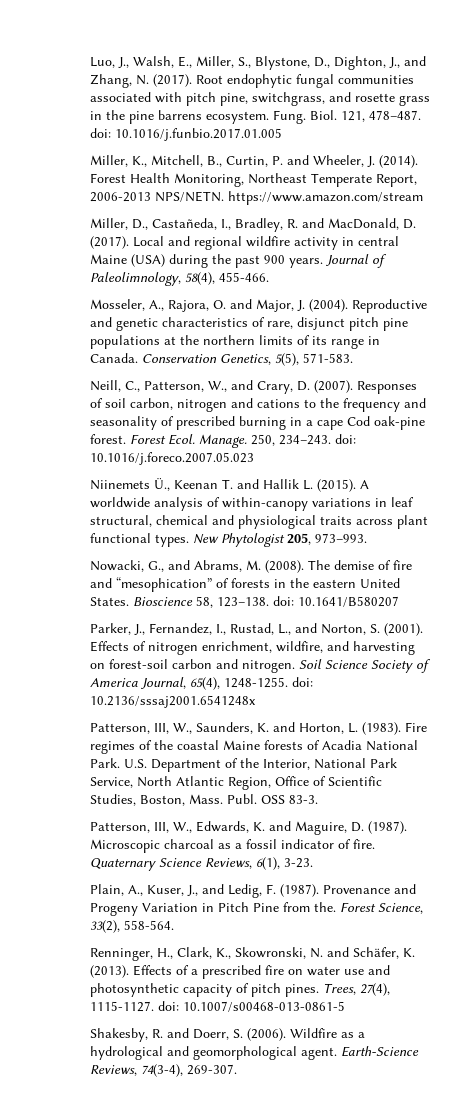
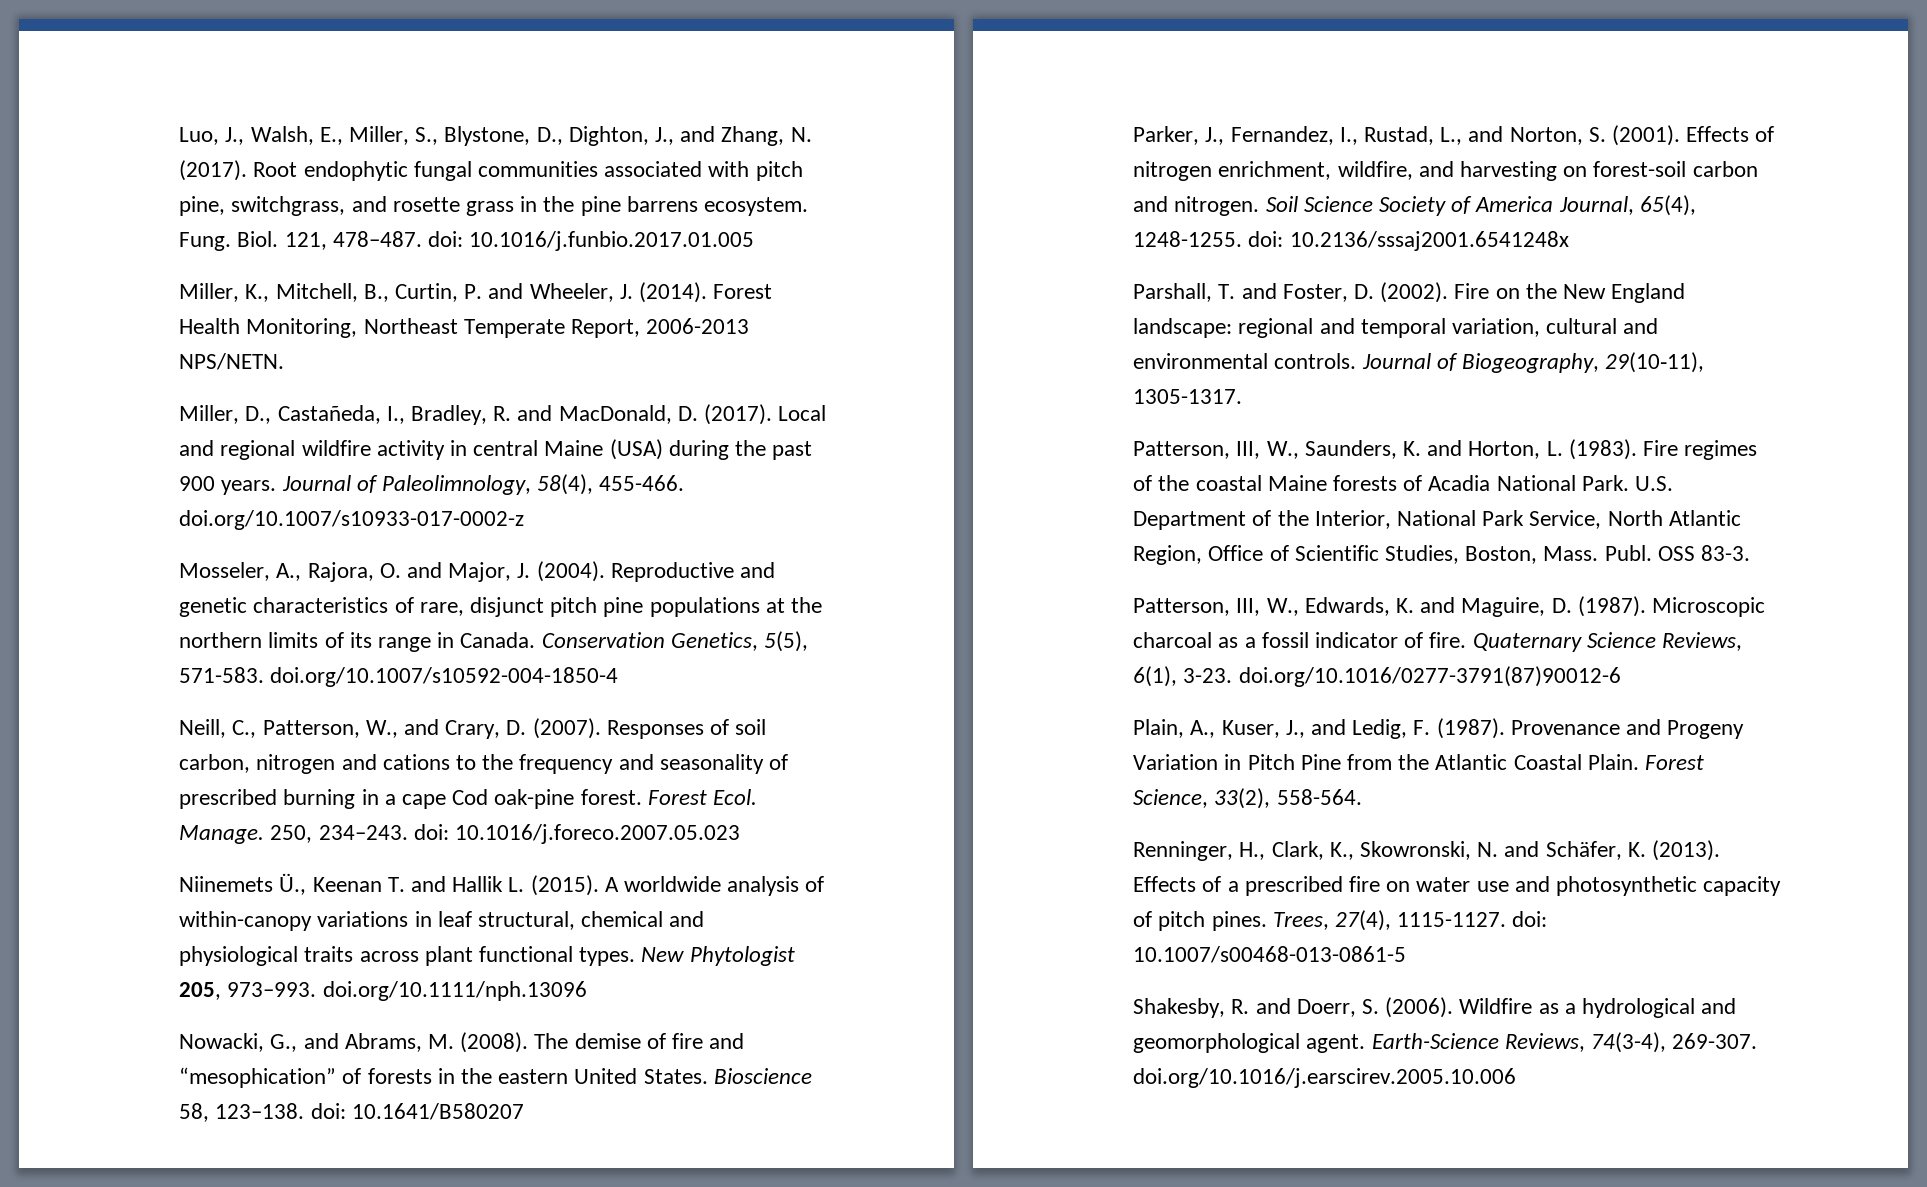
- Forest Health Monitoring, Northeast Temperate Report, 2006-2013 NPS/NETN. https://www.amazon.com/stream
+ Forest Health Monitoring, Northeast Temperate Report, 2006-2013 NPS/NETN.
- Journal of Paleolimnology, 58(4), 455-466.
+ Journal of Paleolimnology, 58(4), 455-466. doi.org/10.1007/s10933-017-0002-z
- Conservation Genetics, 5(5), 571-583.
+ Conservation Genetics, 5(5), 571-583. doi.org/10.1007/s10592-004-1850-4
- New Phytologist 205, 973–993.
+ New Phytologist 205, 973–993. doi.org/10.1111/nph.13096
+ Parshall, T. and Foster, D. (2002). Fire on the New England landscape: regional and temporal variation, cultural and environmental controls. Journal of Biogeography, 29(10‐11), 1305-1317.
- Quaternary Science Reviews, 6(1), 3-23.
+ Quaternary Science Reviews, 6(1), 3-23. doi.org/10.1016/0277-3791(87)90012-6
- Provenance and Progeny Variation in Pitch Pine from the.
+ Provenance and Progeny Variation in Pitch Pine from the Atlantic Coastal Plain.
- Earth-Science Reviews, 74(3-4), 269-307.
+ Earth-Science Reviews, 74(3-4), 269-307. doi.org/10.1016/j.earscirev.2005.10.006

